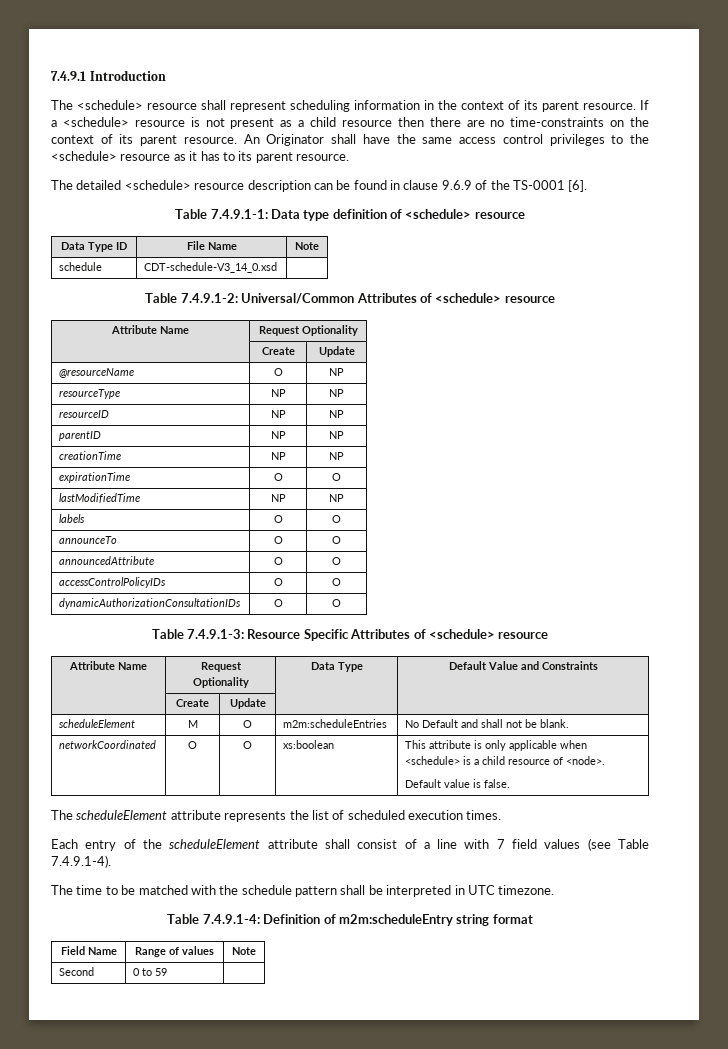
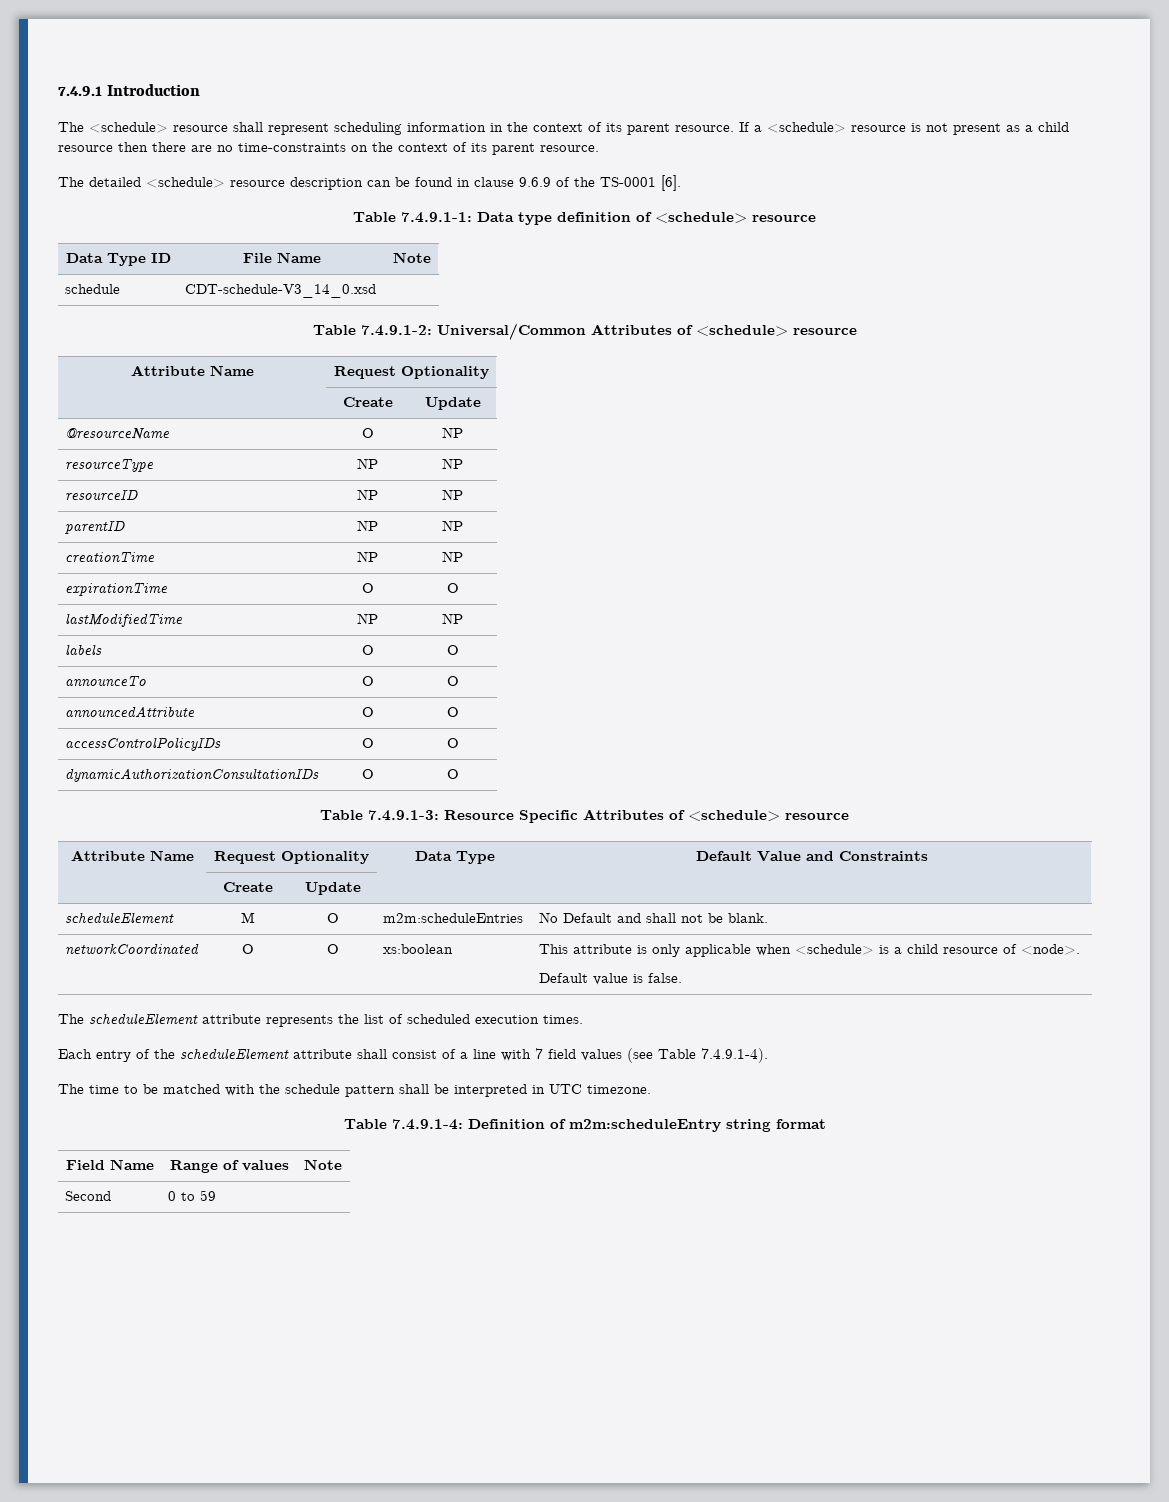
- An Originator shall have the same access control privileges to the <schedule> resource as it has to its parent resource.

